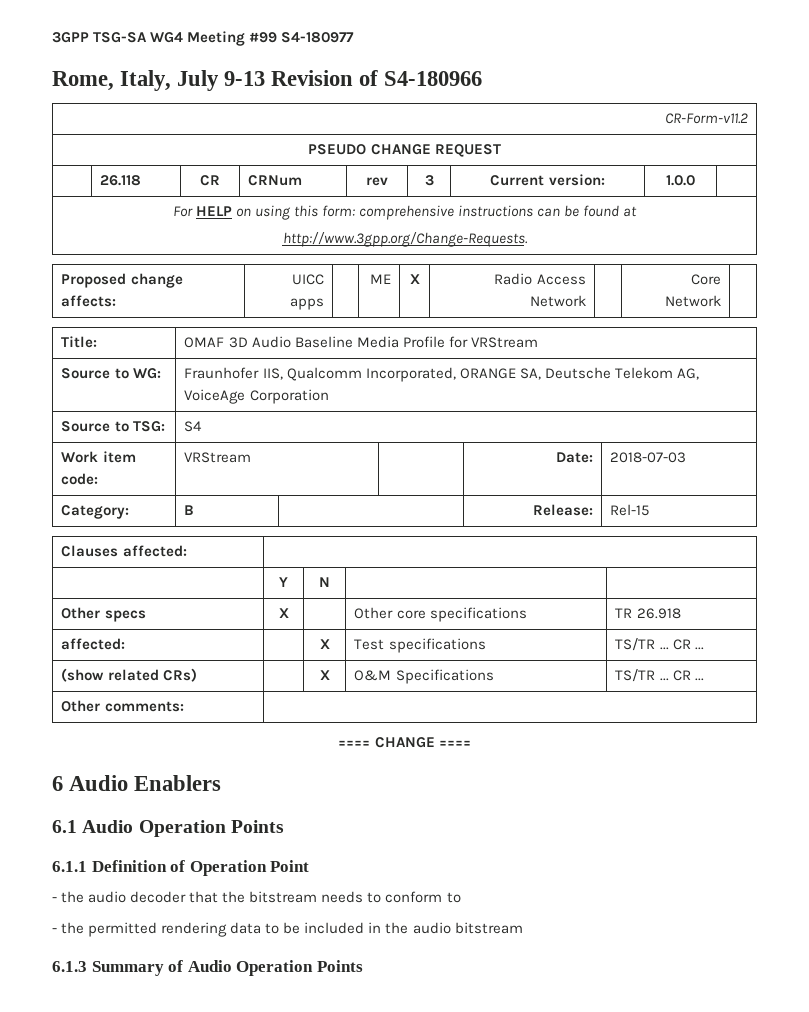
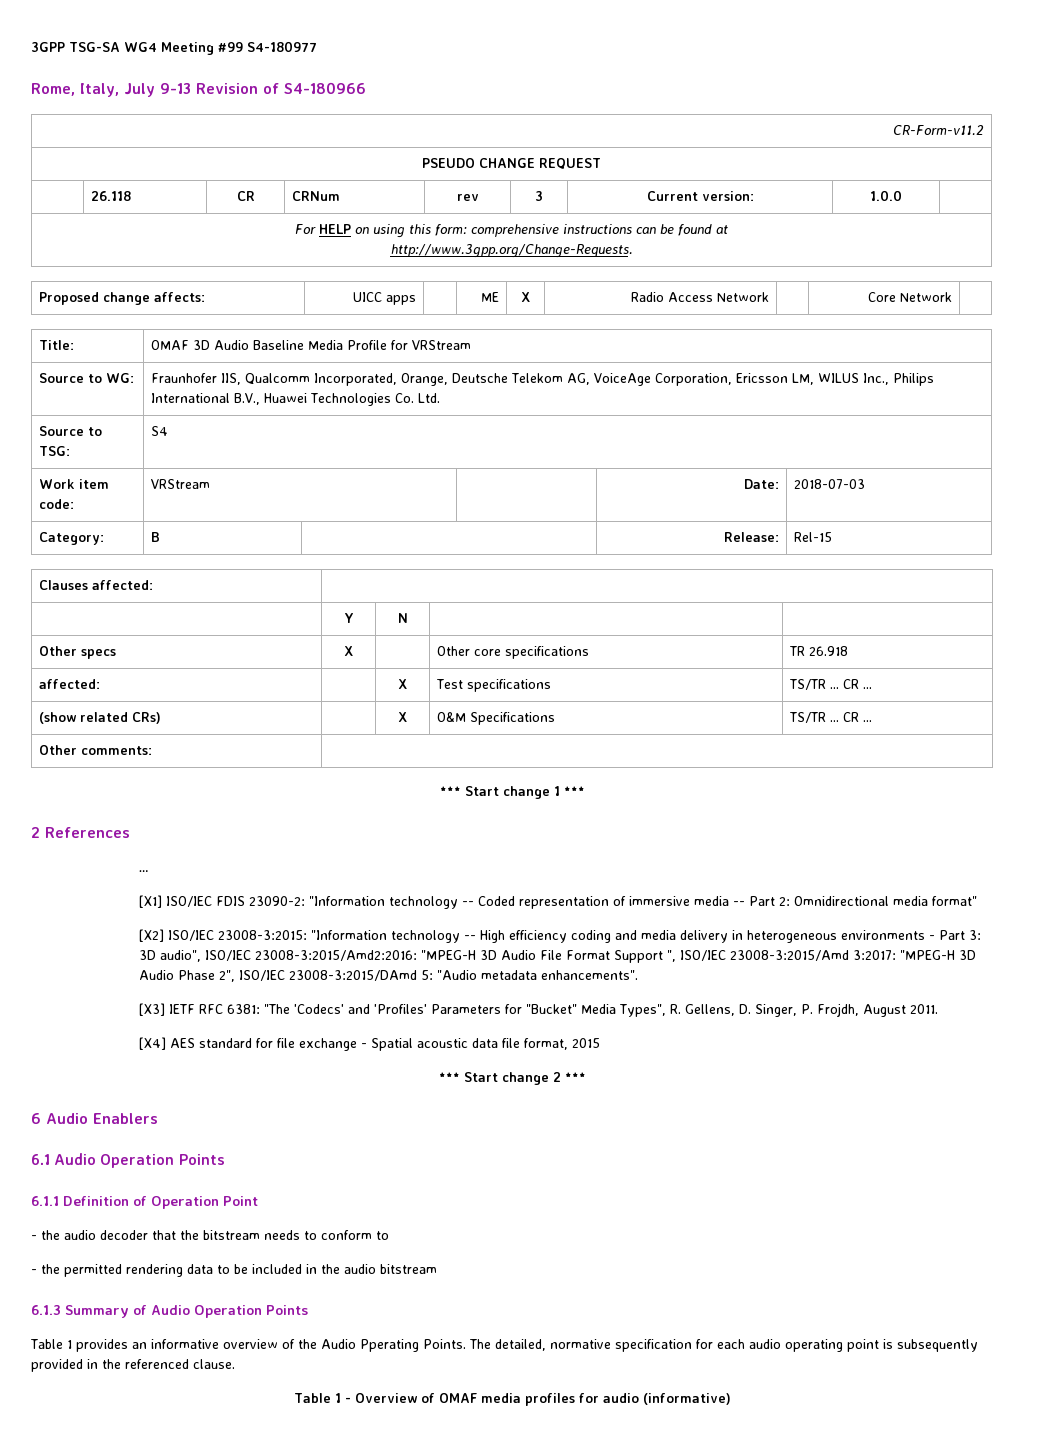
- Source to WG: | Fraunhofer IIS, Qualcomm Incorporated, ORANGE SA, Deutsche Telekom AG, VoiceAge Corporation
+ Source to WG: | Fraunhofer IIS, Qualcomm Incorporated, Orange, Deutsche Telekom AG, VoiceAge Corporation, Ericsson LM, WILUS Inc., Philips International B.V., Huawei Technologies Co. Ltd.
- ==== CHANGE ====
+ *** Start change 1 ***
+ 2 References
+ …
+ [X1] ISO/IEC FDIS 23090-2: "Information technology -- Coded representation of immersive media -- Part 2: Omnidirectional media format"
+ [X2] ISO/IEC 23008-3:2015: "Information technology -- High efficiency coding and media delivery in heterogeneous environments - Part 3: 3D audio", ISO/IEC 23008-3:2015/Amd2:2016: "MPEG-H 3D Audio File Format Support ", ISO/IEC 23008-3:2015/Amd 3:2017: "MPEG-H 3D Audio Phase 2", ISO/IEC 23008-3:2015/DAmd 5: "Audio metadata enhancements".
+ [X3] IETF RFC 6381: "The 'Codecs' and 'Profiles' Parameters for "Bucket" Media Types", R. Gellens, D. Singer, P. Frojdh, August 2011.
+ [X4] AES standard for file exchange - Spatial acoustic data file format, 2015
+ *** Start change 2 ***
+ Table 1 provides an informative overview of the Audio Pperating Points. The detailed, normative specification for each audio operating point is subsequently provided in the referenced clause.
+ Table 1 - Overview of OMAF media profiles for audio (informative)

